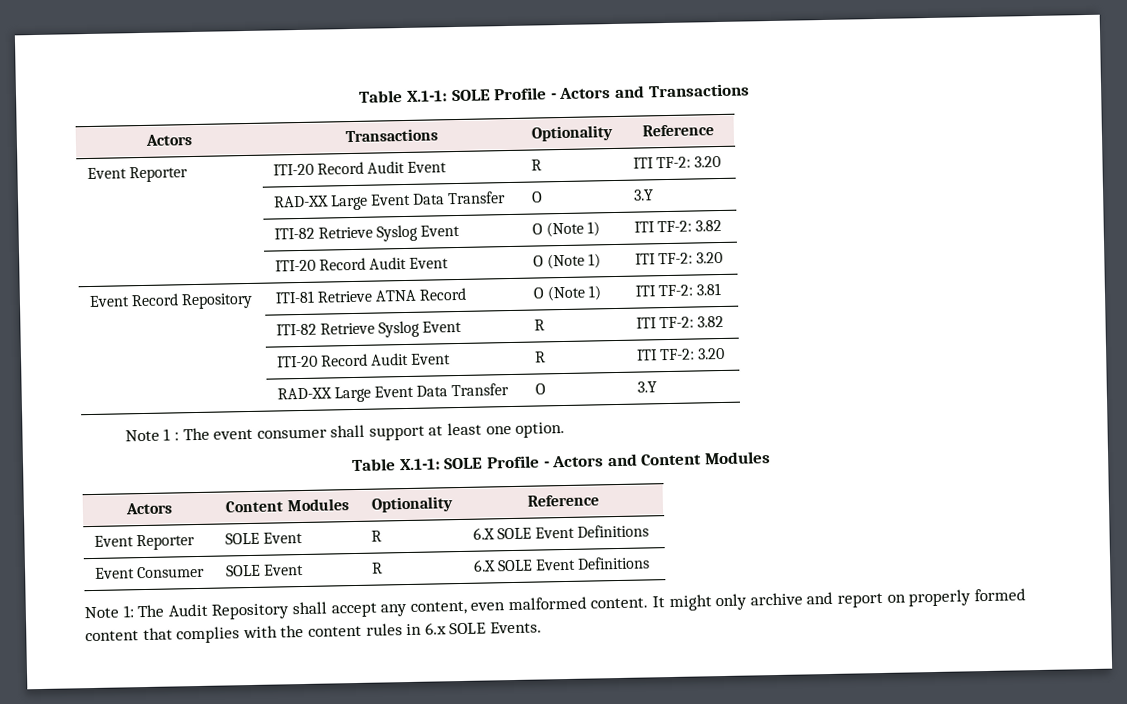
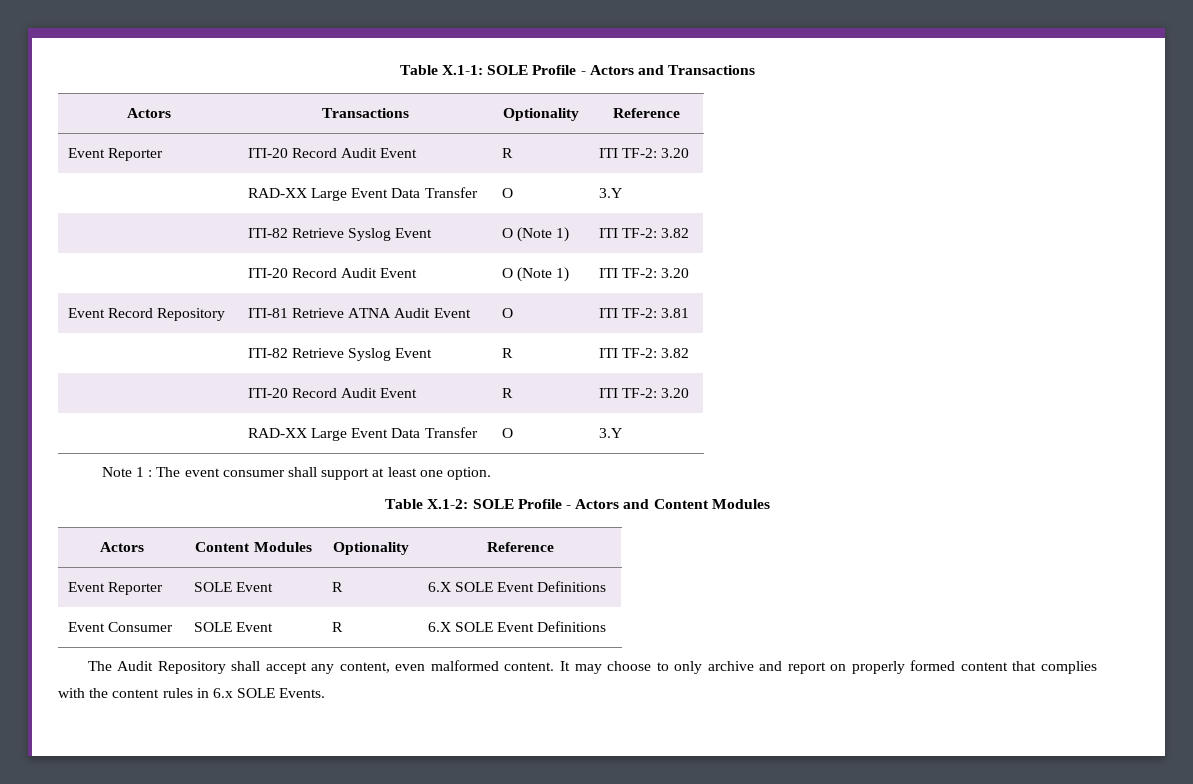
- Event Record Repository | ITI-81 Retrieve ATNA Record | O (Note 1) | ITI TF-2: 3.81
+ Event Record Repository | ITI-81 Retrieve ATNA Audit Event | O | ITI TF-2: 3.81
- Table X.1-1: SOLE Profile - Actors and Content Modules
+ Table X.1-2: SOLE Profile - Actors and Content Modules
- Note 1: The Audit Repository shall accept any content, even malformed content.
+ The Audit Repository shall accept any content, even malformed content.
- It might only archive and report on properly formed content that complies with the content rules in 6.x SOLE Events.
+ It may choose to only archive and report on properly formed content that complies with the content rules in 6.x SOLE Events.

